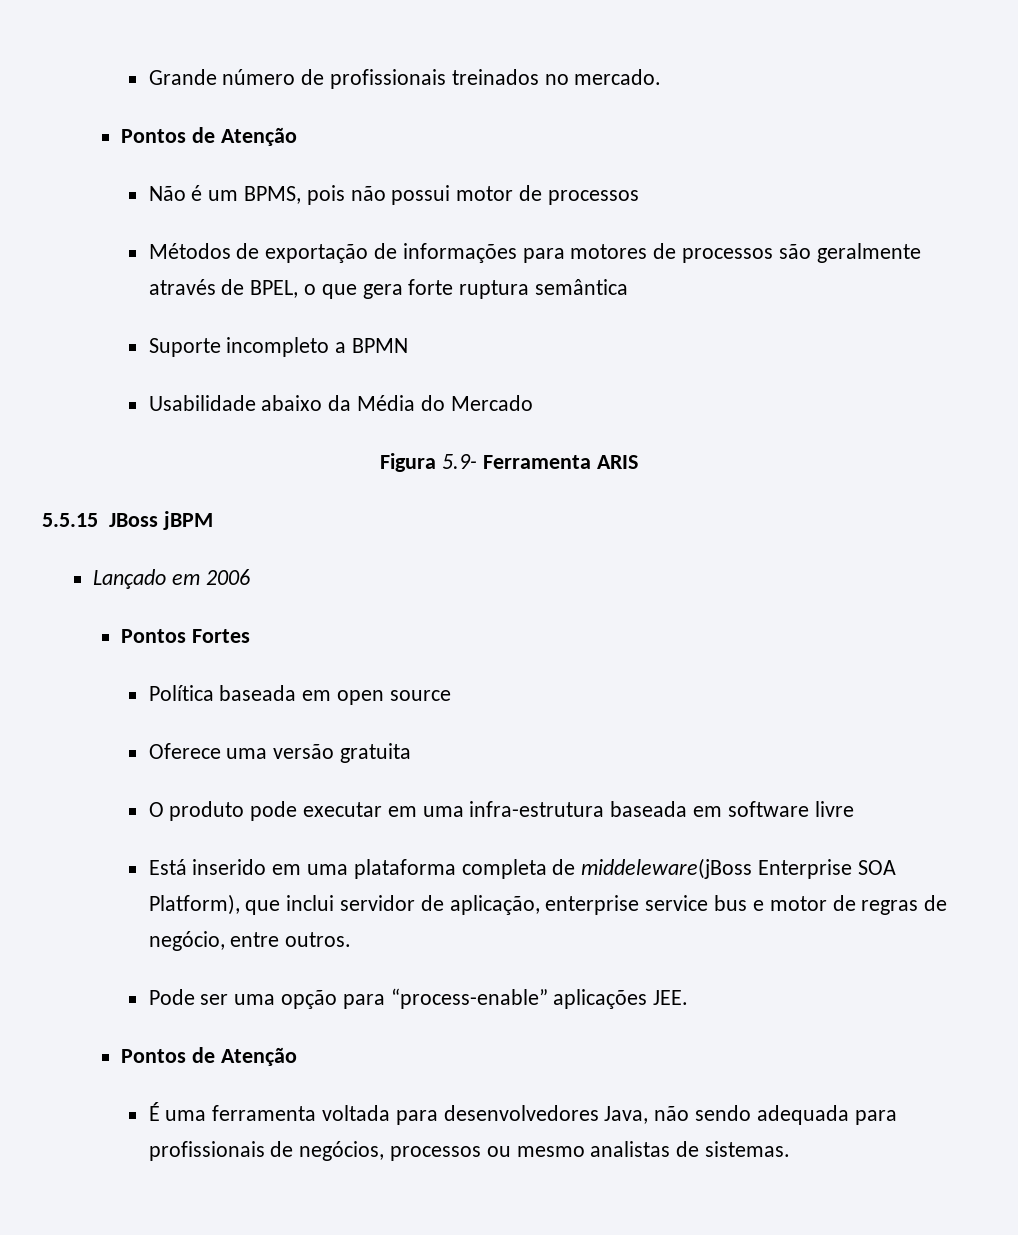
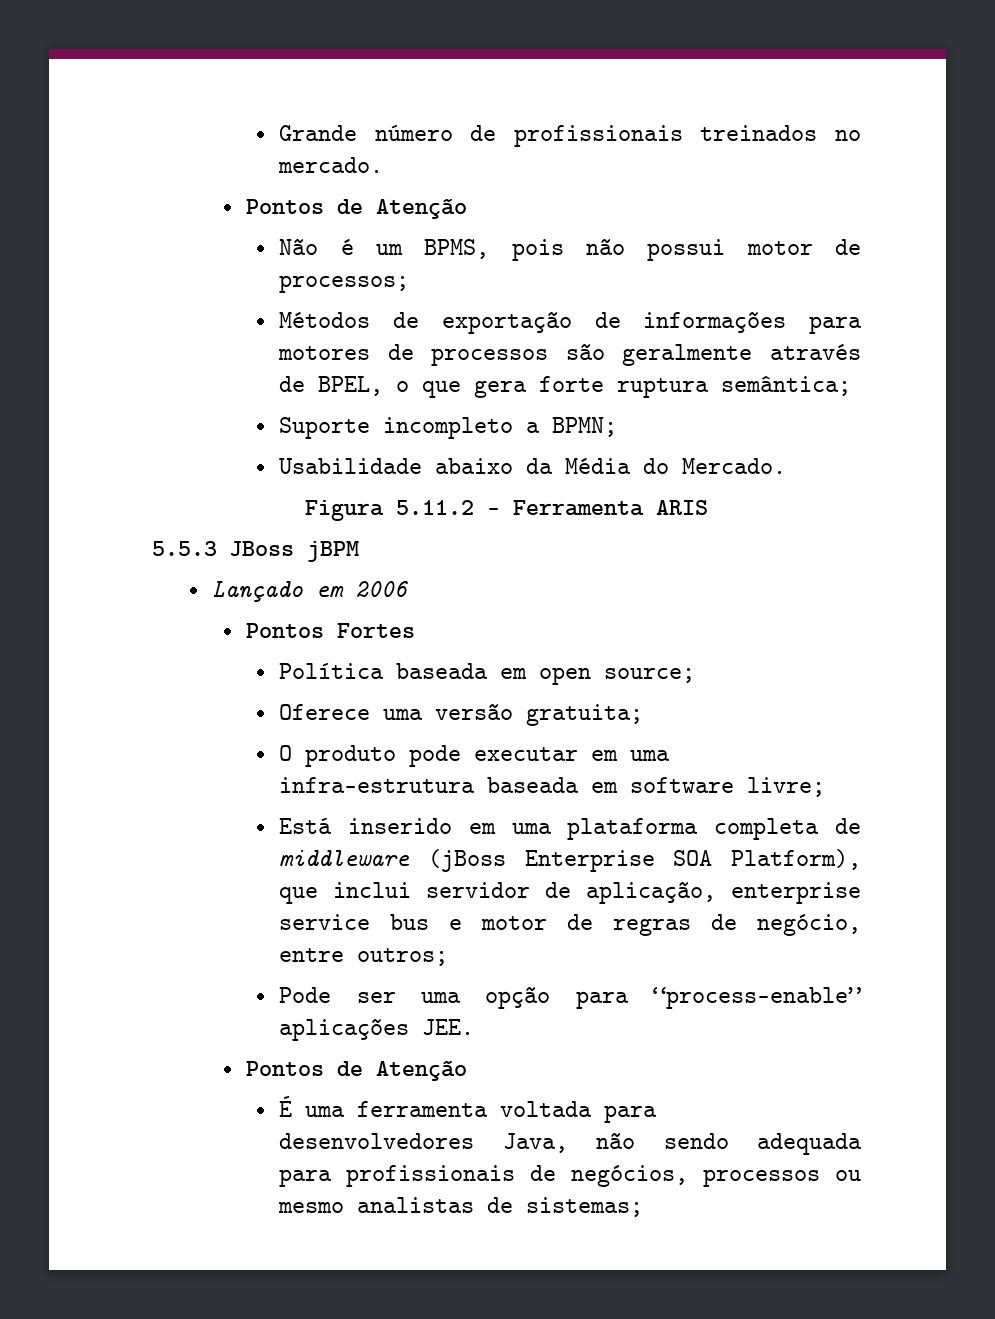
- Não é um BPMS, pois não possui motor de processos
+ Não é um BPMS, pois não possui motor de processos;
- Métodos de exportação de informações para motores de processos são geralmente através de BPEL, o que gera forte ruptura semântica
+ Métodos de exportação de informações para motores de processos são geralmente através de BPEL, o que gera forte ruptura semântica;
- Suporte incompleto a BPMN
+ Suporte incompleto a BPMN;
- Usabilidade abaixo da Média do Mercado
+ Usabilidade abaixo da Média do Mercado.
- Figura 5.9- Ferramenta ARIS
+ Figura 5.11.2 - Ferramenta ARIS
- 5.5.15 JBoss jBPM
+ 5.5.3 JBoss jBPM
- Política baseada em open source
+ Política baseada em open source;
- Oferece uma versão gratuita
+ Oferece uma versão gratuita;
- O produto pode executar em uma infra-estrutura baseada em software livre
+ O produto pode executar em uma infra-estrutura baseada em software livre;
- Está inserido em uma plataforma completa de middeleware(jBoss Enterprise SOA Platform), que inclui servidor de aplicação, enterprise service bus e motor de regras de negócio, entre outros.
+ Está inserido em uma plataforma completa de middleware (jBoss Enterprise SOA Platform), que inclui servidor de aplicação, enterprise service bus e motor de regras de negócio, entre outros;
- É uma ferramenta voltada para desenvolvedores Java, não sendo adequada para profissionais de negócios, processos ou mesmo analistas de sistemas.
+ É uma ferramenta voltada para desenvolvedores Java, não sendo adequada para profissionais de negócios, processos ou mesmo analistas de sistemas;

